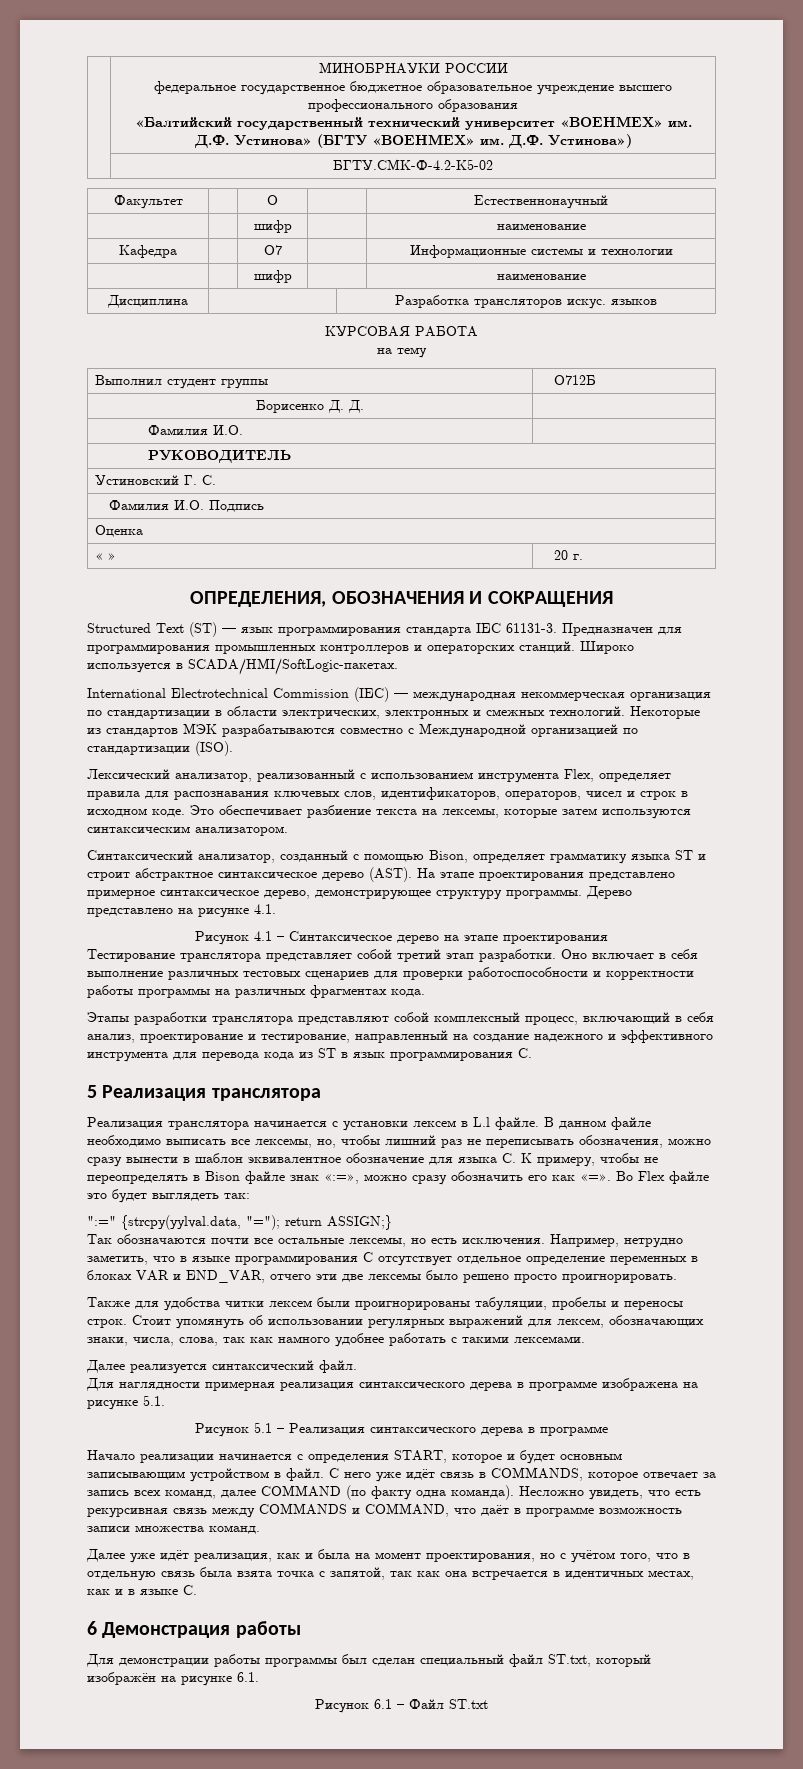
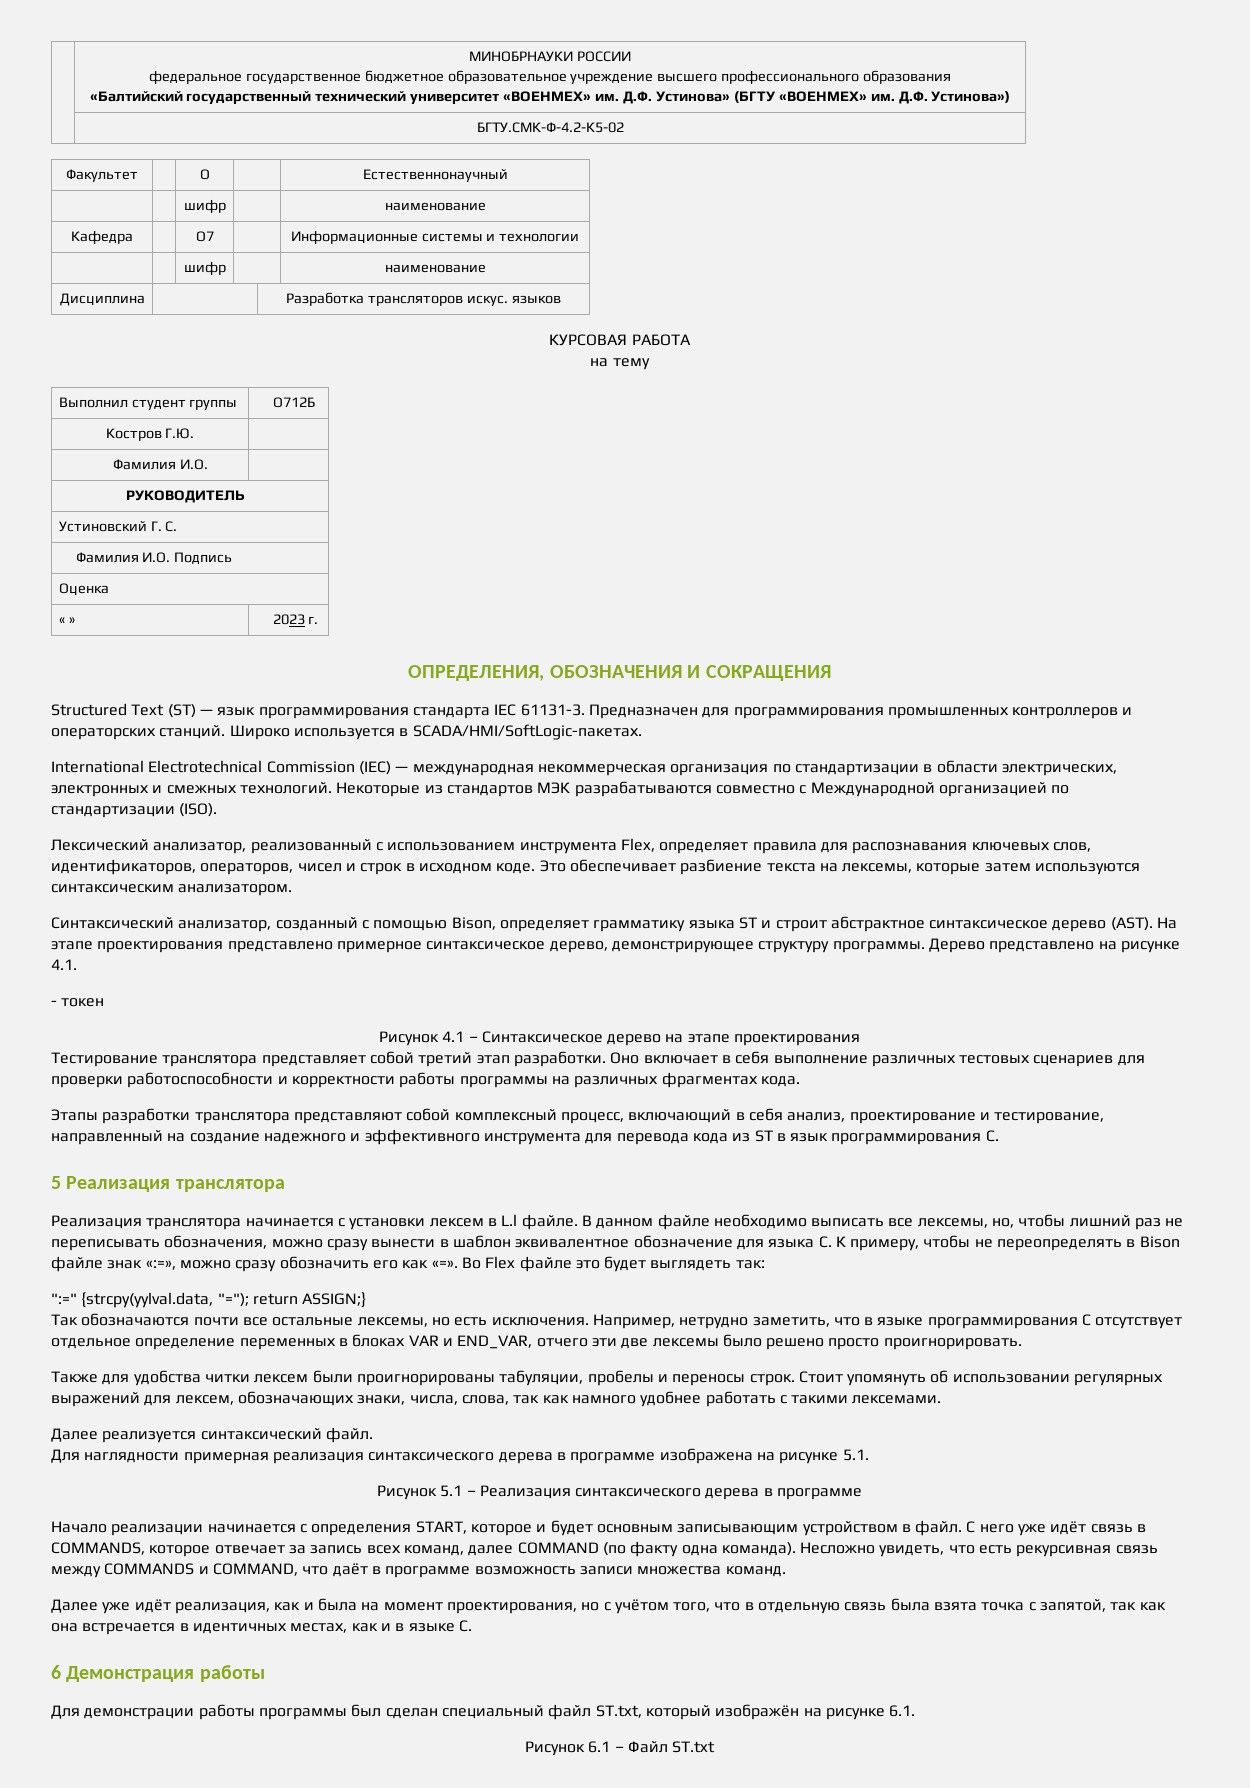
- Борисенко Д. Д. |
+ Костров Г.Ю. |
- « » | 20 г.
+ « » | 2023 г.
+ - токен

